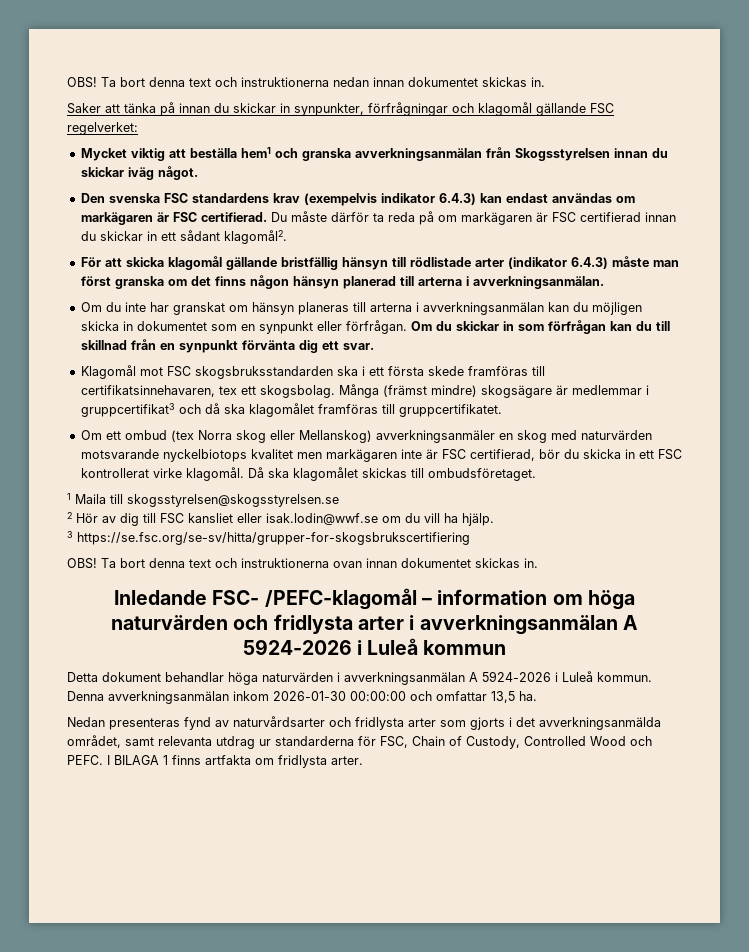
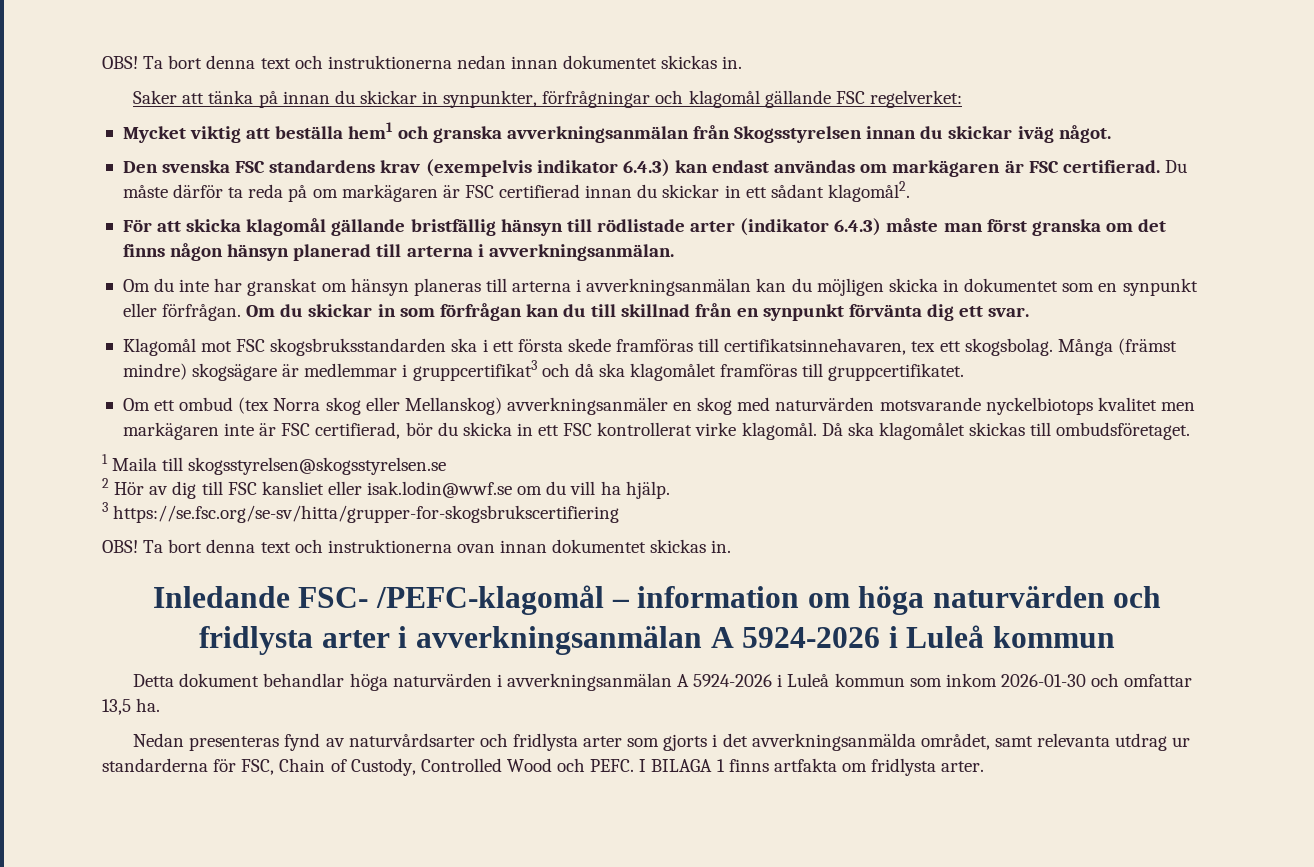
- Detta dokument behandlar höga naturvärden i avverkningsanmälan A 5924-2026 i Luleå kommun. Denna avverkningsanmälan inkom 2026-01-30 00:00:00 och omfattar 13,5 ha.
+ Detta dokument behandlar höga naturvärden i avverkningsanmälan A 5924-2026 i Luleå kommun som inkom 2026-01-30 och omfattar 13,5 ha.

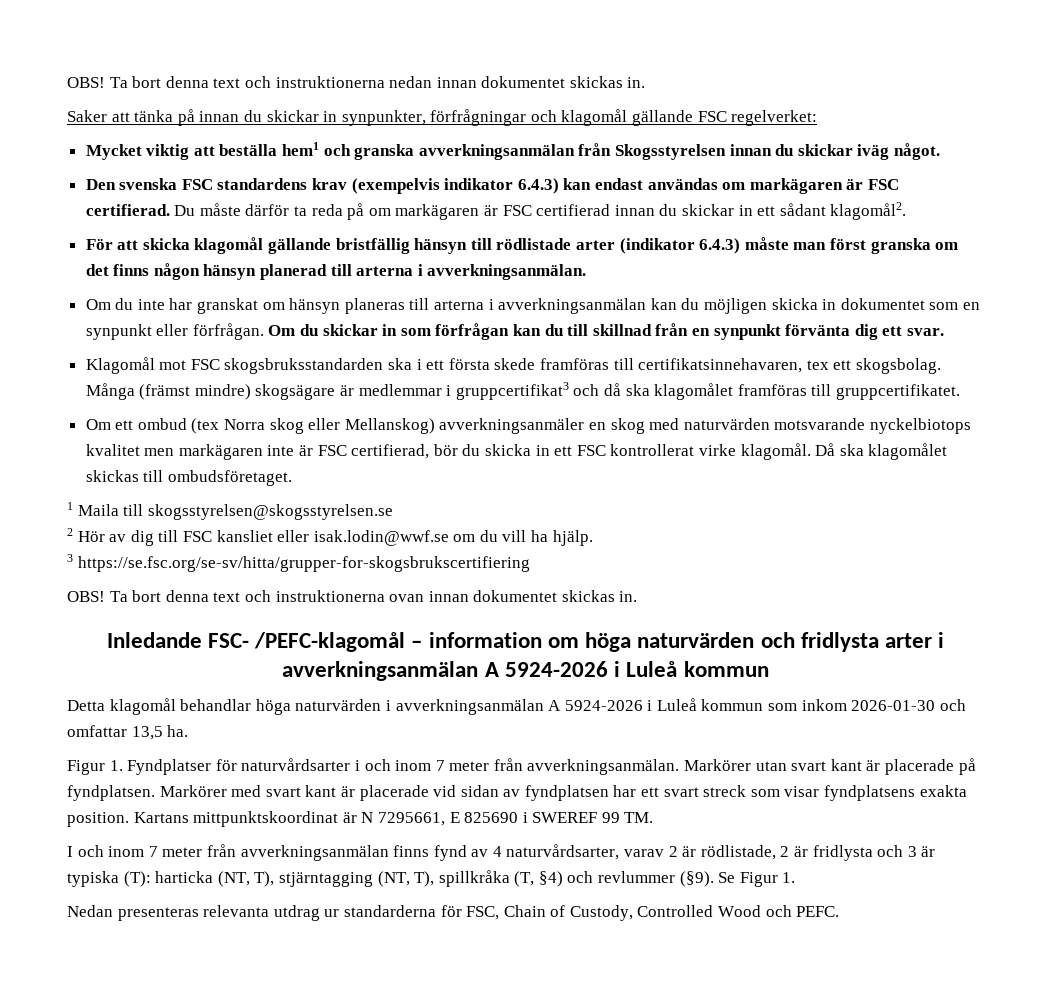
- Detta dokument behandlar höga naturvärden i avverkningsanmälan A 5924-2026 i Luleå kommun som inkom 2026-01-30 och omfattar 13,5 ha.
+ Detta klagomål behandlar höga naturvärden i avverkningsanmälan A 5924-2026 i Luleå kommun som inkom 2026-01-30 och omfattar 13,5 ha.
- Nedan presenteras fynd av naturvårdsarter och fridlysta arter som gjorts i det avverkningsanmälda området, samt relevanta utdrag ur standarderna för FSC, Chain of Custody, Controlled Wood och PEFC. I BILAGA 1 finns artfakta om fridlysta arter.
+ Figur 1. Fyndplatser för naturvårdsarter i och inom 7 meter från avverkningsanmälan. Markörer utan svart kant är placerade på fyndplatsen. Markörer med svart kant är placerade vid sidan av fyndplatsen har ett svart streck som visar fyndplatsens exakta position. Kartans mittpunktskoordinat är N 7295661, E 825690 i SWEREF 99 TM.
+ I och inom 7 meter från avverkningsanmälan finns fynd av 4 naturvårdsarter, varav 2 är rödlistade, 2 är fridlysta och 3 är typiska (T): harticka (NT, T), stjärntagging (NT, T), spillkråka (T, §4) och revlummer (§9). Se Figur 1.
+ Nedan presenteras relevanta utdrag ur standarderna för FSC, Chain of Custody, Controlled Wood och PEFC.

